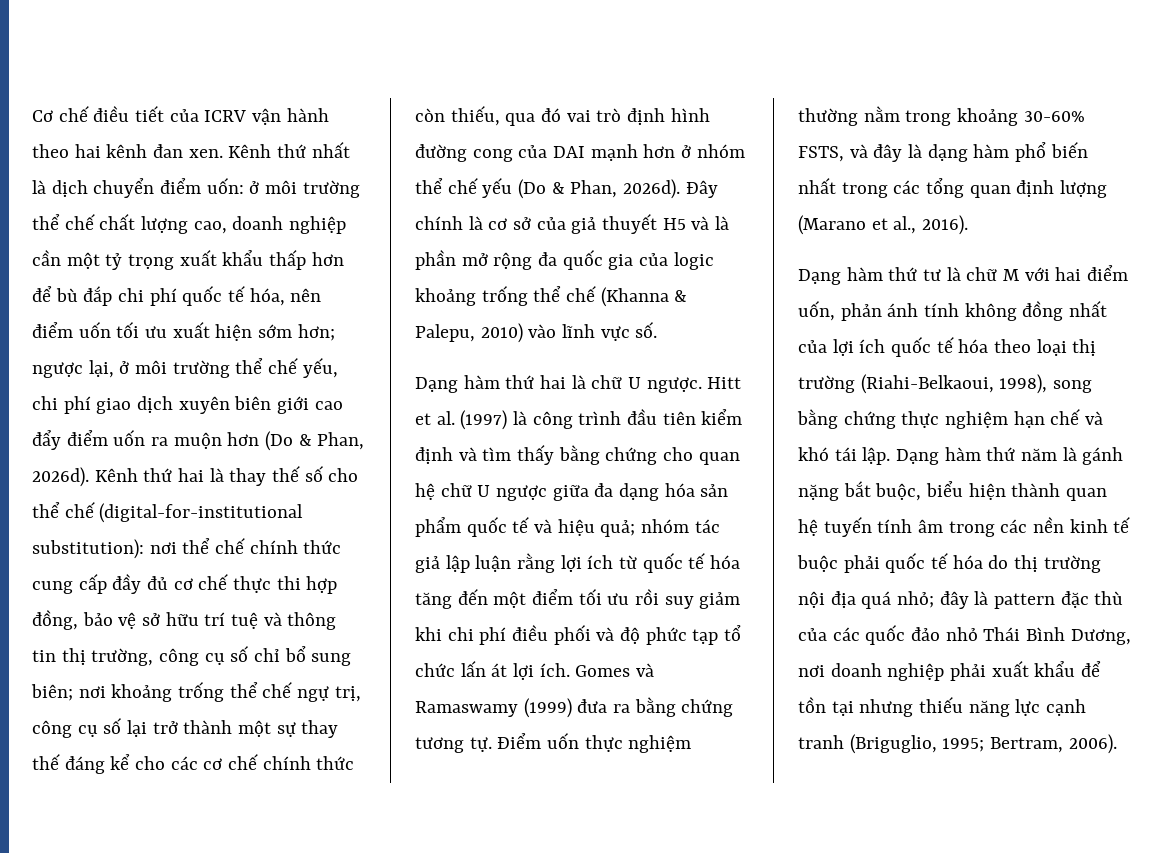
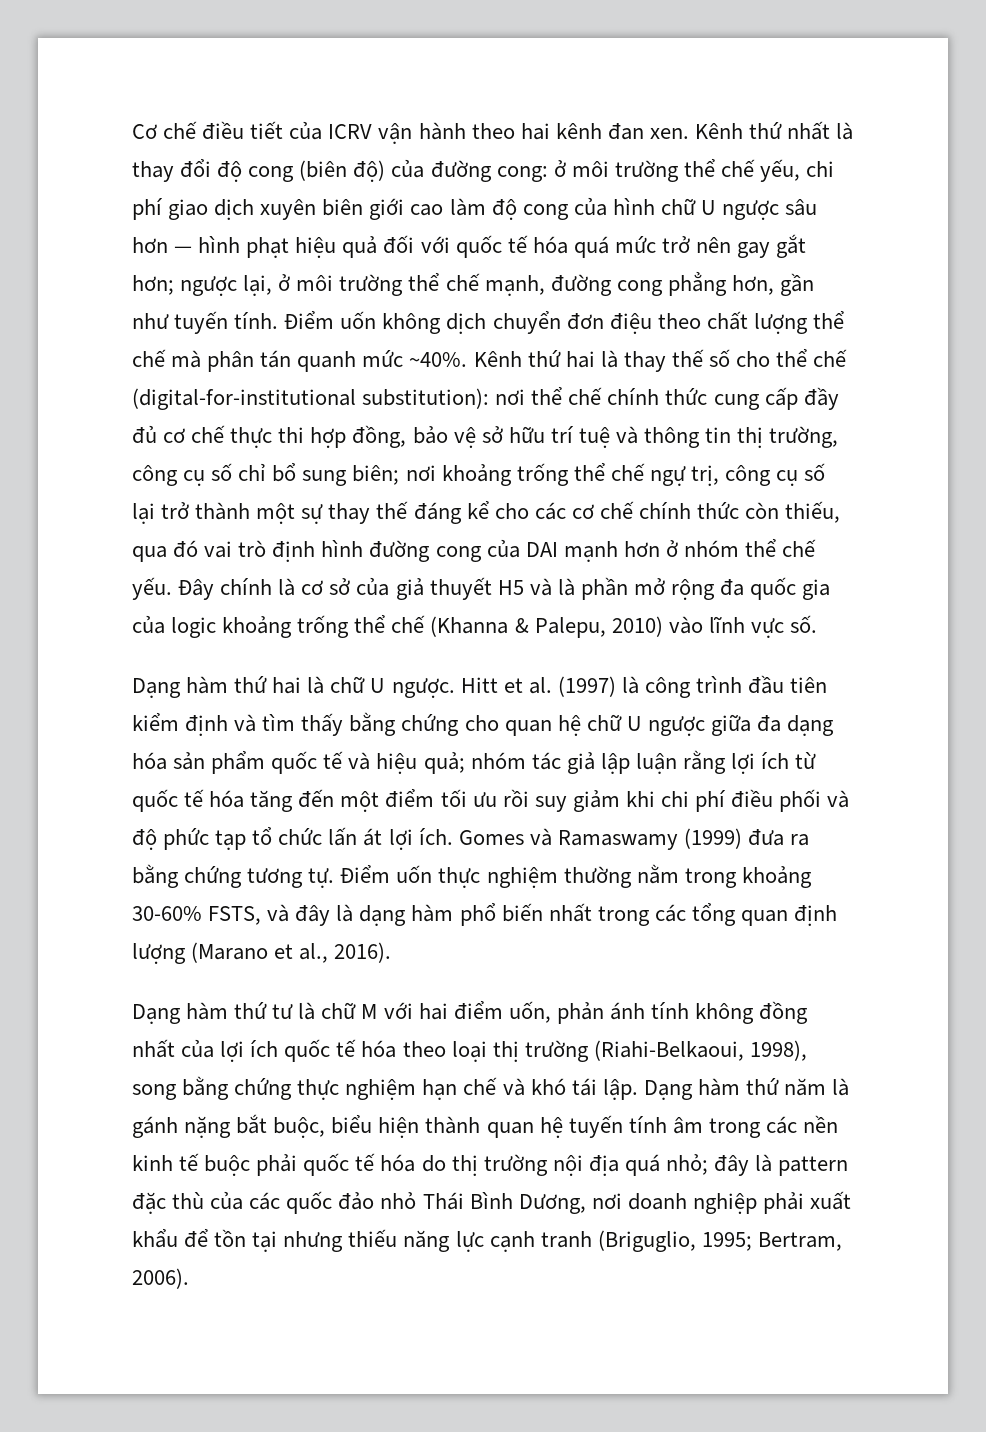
- Kênh thứ nhất là dịch chuyển điểm uốn: ở môi trường thể chế chất lượng cao, doanh nghiệp cần một tỷ trọng xuất khẩu thấp hơn để bù đắp chi phí quốc tế hóa, nên điểm uốn tối ưu xuất hiện sớm hơn; ngược lại, ở môi trường thể chế yếu, chi phí giao dịch xuyên biên giới cao đẩy điểm uốn ra muộn hơn (Do & Phan, 2026d).
+ Kênh thứ nhất là thay đổi độ cong (biên độ) của đường cong: ở môi trường thể chế yếu, chi phí giao dịch xuyên biên giới cao làm độ cong của hình chữ U ngược sâu hơn — hình phạt hiệu quả đối với quốc tế hóa quá mức trở nên gay gắt hơn; ngược lại, ở môi trường thể chế mạnh, đường cong phẳng hơn, gần như tuyến tính. Điểm uốn không dịch chuyển đơn điệu theo chất lượng thể chế mà phân tán quanh mức ~40%.
- nơi khoảng trống thể chế ngự trị, công cụ số lại trở thành một sự thay thế đáng kể cho các cơ chế chính thức còn thiếu, qua đó vai trò định hình đường cong của DAI mạnh hơn ở nhóm thể chế yếu (Do & Phan, 2026d).
+ nơi khoảng trống thể chế ngự trị, công cụ số lại trở thành một sự thay thế đáng kể cho các cơ chế chính thức còn thiếu, qua đó vai trò định hình đường cong của DAI mạnh hơn ở nhóm thể chế yếu.

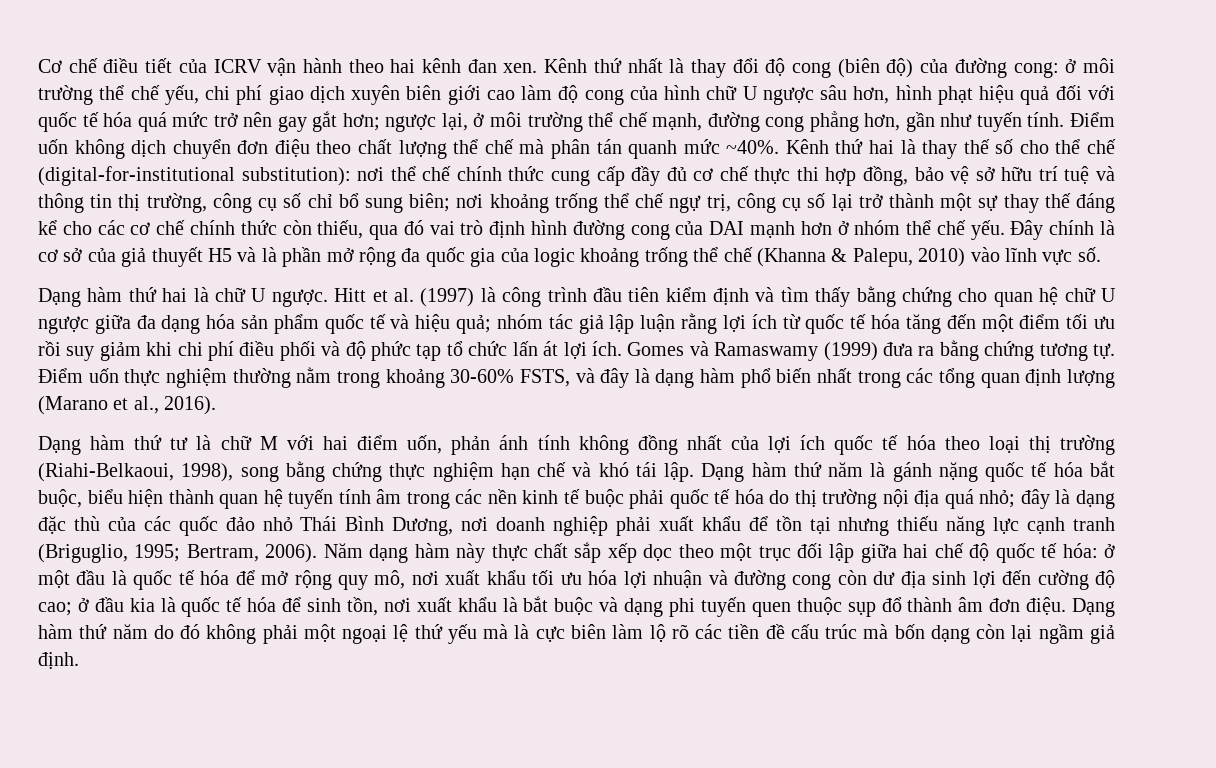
- ở môi trường thể chế yếu, chi phí giao dịch xuyên biên giới cao làm độ cong của hình chữ U ngược sâu hơn — hình phạt hiệu quả đối với quốc tế hóa quá mức trở nên gay gắt hơn;
+ ở môi trường thể chế yếu, chi phí giao dịch xuyên biên giới cao làm độ cong của hình chữ U ngược sâu hơn, hình phạt hiệu quả đối với quốc tế hóa quá mức trở nên gay gắt hơn;
- Dạng hàm thứ năm là gánh nặng bắt buộc, biểu hiện thành quan hệ tuyến tính âm trong các nền kinh tế buộc phải quốc tế hóa do thị trường nội địa quá nhỏ;
+ Dạng hàm thứ năm là gánh nặng quốc tế hóa bắt buộc, biểu hiện thành quan hệ tuyến tính âm trong các nền kinh tế buộc phải quốc tế hóa do thị trường nội địa quá nhỏ;
- đây là pattern đặc thù của các quốc đảo nhỏ Thái Bình Dương, nơi doanh nghiệp phải xuất khẩu để tồn tại nhưng thiếu năng lực cạnh tranh (Briguglio, 1995;
+ đây là dạng đặc thù của các quốc đảo nhỏ Thái Bình Dương, nơi doanh nghiệp phải xuất khẩu để tồn tại nhưng thiếu năng lực cạnh tranh (Briguglio, 1995;
+ Năm dạng hàm này thực chất sắp xếp dọc theo một trục đối lập giữa hai chế độ quốc tế hóa: ở một đầu là quốc tế hóa để mở rộng quy mô, nơi xuất khẩu tối ưu hóa lợi nhuận và đường cong còn dư địa sinh lợi đến cường độ cao; ở đầu kia là quốc tế hóa để sinh tồn, nơi xuất khẩu là bắt buộc và dạng phi tuyến quen thuộc sụp đổ thành âm đơn điệu. Dạng hàm thứ năm do đó không phải một ngoại lệ thứ yếu mà là cực biên làm lộ rõ các tiền đề cấu trúc mà bốn dạng còn lại ngầm giả định.

